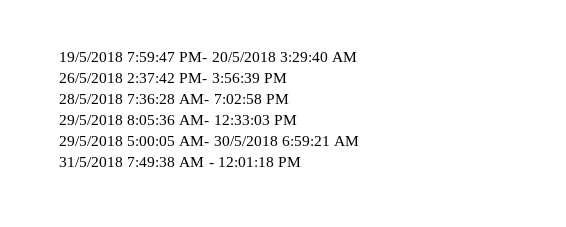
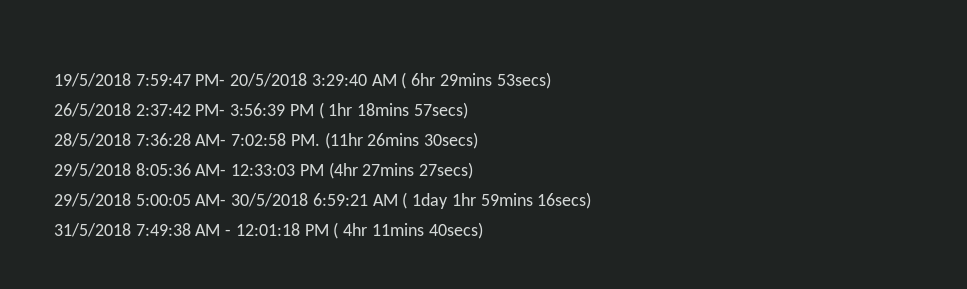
- 19/5/2018 7:59:47 PM- 20/5/2018 3:29:40 AM
+ 19/5/2018 7:59:47 PM- 20/5/2018 3:29:40 AM ( 6hr 29mins 53secs)
- 26/5/2018 2:37:42 PM- 3:56:39 PM
+ 26/5/2018 2:37:42 PM- 3:56:39 PM ( 1hr 18mins 57secs)
- 28/5/2018 7:36:28 AM- 7:02:58 PM
+ 28/5/2018 7:36:28 AM- 7:02:58 PM. (11hr 26mins 30secs)
- 29/5/2018 8:05:36 AM- 12:33:03 PM
+ 29/5/2018 8:05:36 AM- 12:33:03 PM (4hr 27mins 27secs)
- 29/5/2018 5:00:05 AM- 30/5/2018 6:59:21 AM
+ 29/5/2018 5:00:05 AM- 30/5/2018 6:59:21 AM ( 1day 1hr 59mins 16secs)
- 31/5/2018 7:49:38 AM - 12:01:18 PM
+ 31/5/2018 7:49:38 AM - 12:01:18 PM ( 4hr 11mins 40secs)

